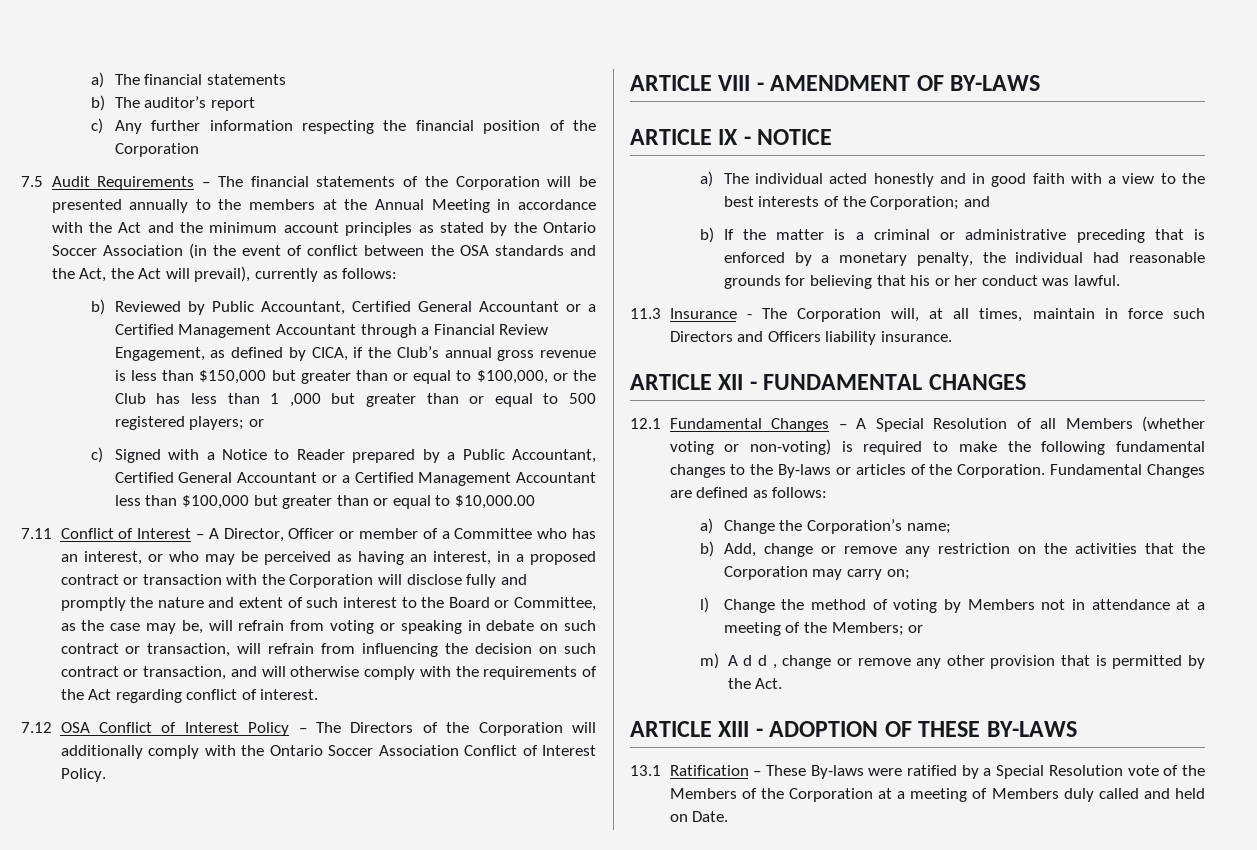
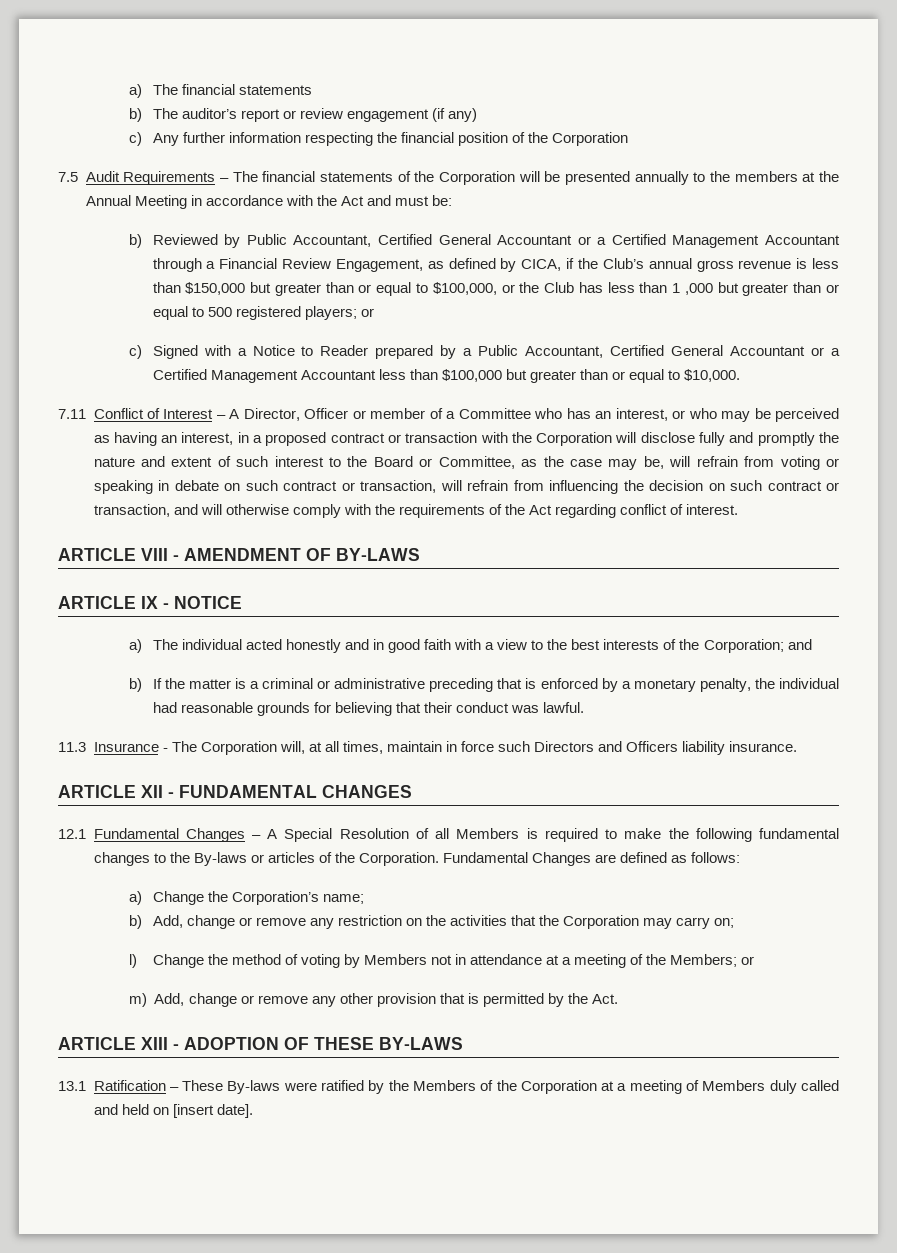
- b) The auditor’s report
+ b) The auditor’s report or review engagement (if any)
- 7.5 Audit Requirements – The financial statements of the Corporation will be presented annually to the members at the Annual Meeting in accordance with the Act and the minimum account principles as stated by the Ontario Soccer Association (in the event of conflict between the OSA standards and the Act, the Act will prevail), currently as follows:
+ 7.5 Audit Requirements – The financial statements of the Corporation will be presented annually to the members at the Annual Meeting in accordance with the Act and must be:
- c) Signed with a Notice to Reader prepared by a Public Accountant, Certified General Accountant or a Certified Management Accountant less than $100,000 but greater than or equal to $10,000.00
+ c) Signed with a Notice to Reader prepared by a Public Accountant, Certified General Accountant or a Certified Management Accountant less than $100,000 but greater than or equal to $10,000.
- 7.12 OSA Conflict of Interest Policy – The Directors of the Corporation will additionally comply with the Ontario Soccer Association Conflict of Interest Policy.
- b) If the matter is a criminal or administrative preceding that is enforced by a monetary penalty, the individual had reasonable grounds for believing that his or her conduct was lawful.
+ b) If the matter is a criminal or administrative preceding that is enforced by a monetary penalty, the individual had reasonable grounds for believing that their conduct was lawful.
- 12.1 Fundamental Changes – A Special Resolution of all Members (whether voting or non-voting) is required to make the following fundamental changes to the By-laws or articles of the Corporation.
+ 12.1 Fundamental Changes – A Special Resolution of all Members is required to make the following fundamental changes to the By-laws or articles of the Corporation.
- m) A d d , change or remove any other provision that is permitted by the Act.
+ m) Add, change or remove any other provision that is permitted by the Act.
- 13.1 Ratification – These By-laws were ratified by a Special Resolution vote of the Members of the Corporation at a meeting of Members duly called and held on Date.
+ 13.1 Ratification – These By-laws were ratified by the Members of the Corporation at a meeting of Members duly called and held on [insert date].

